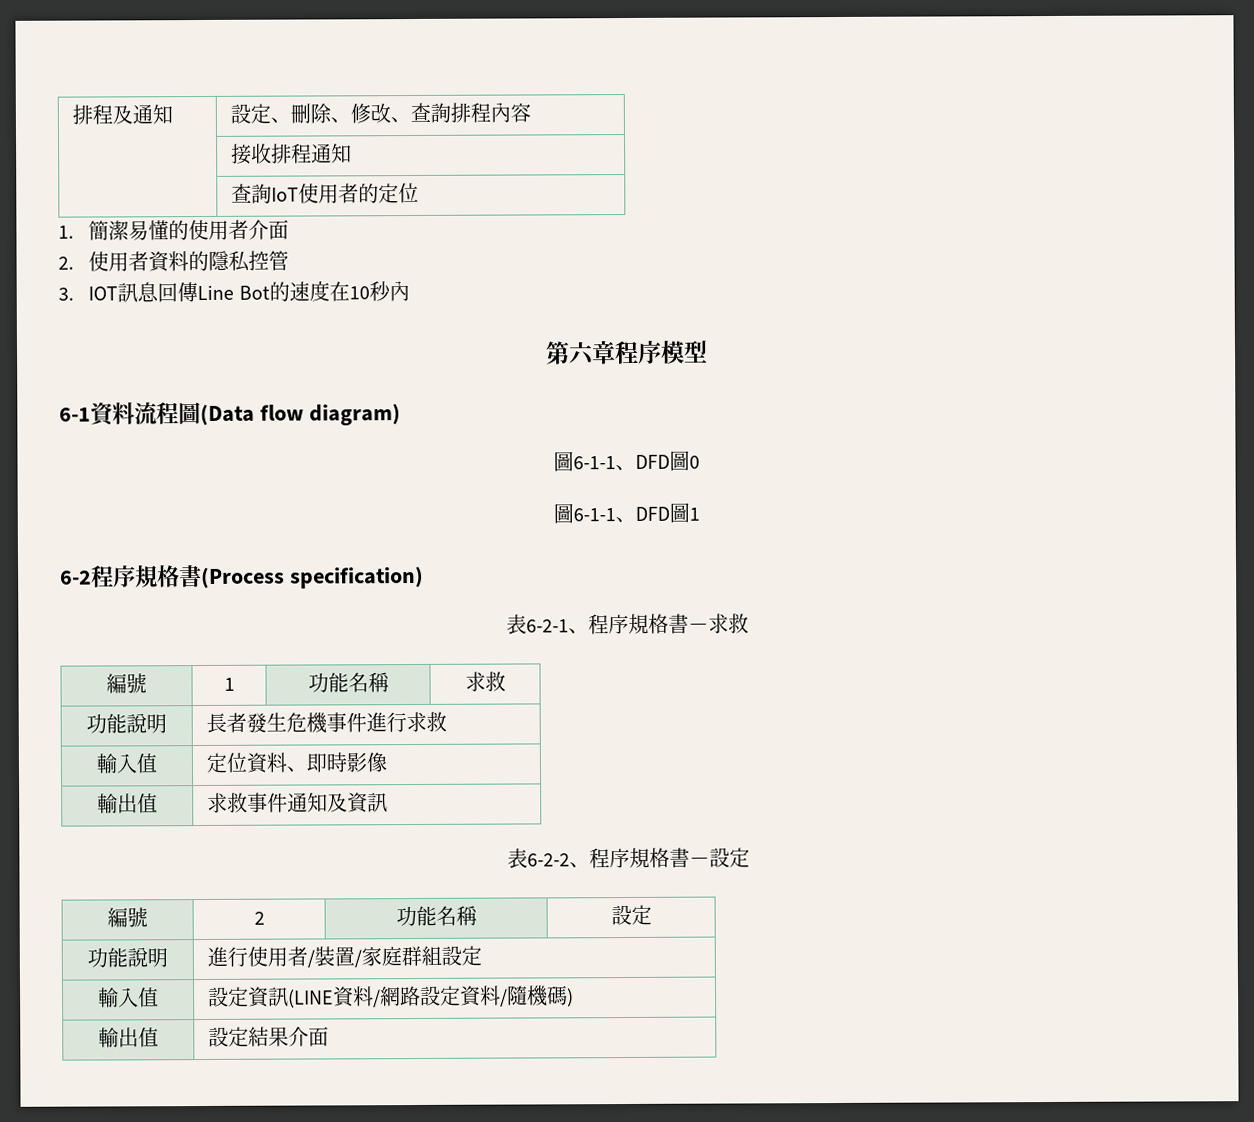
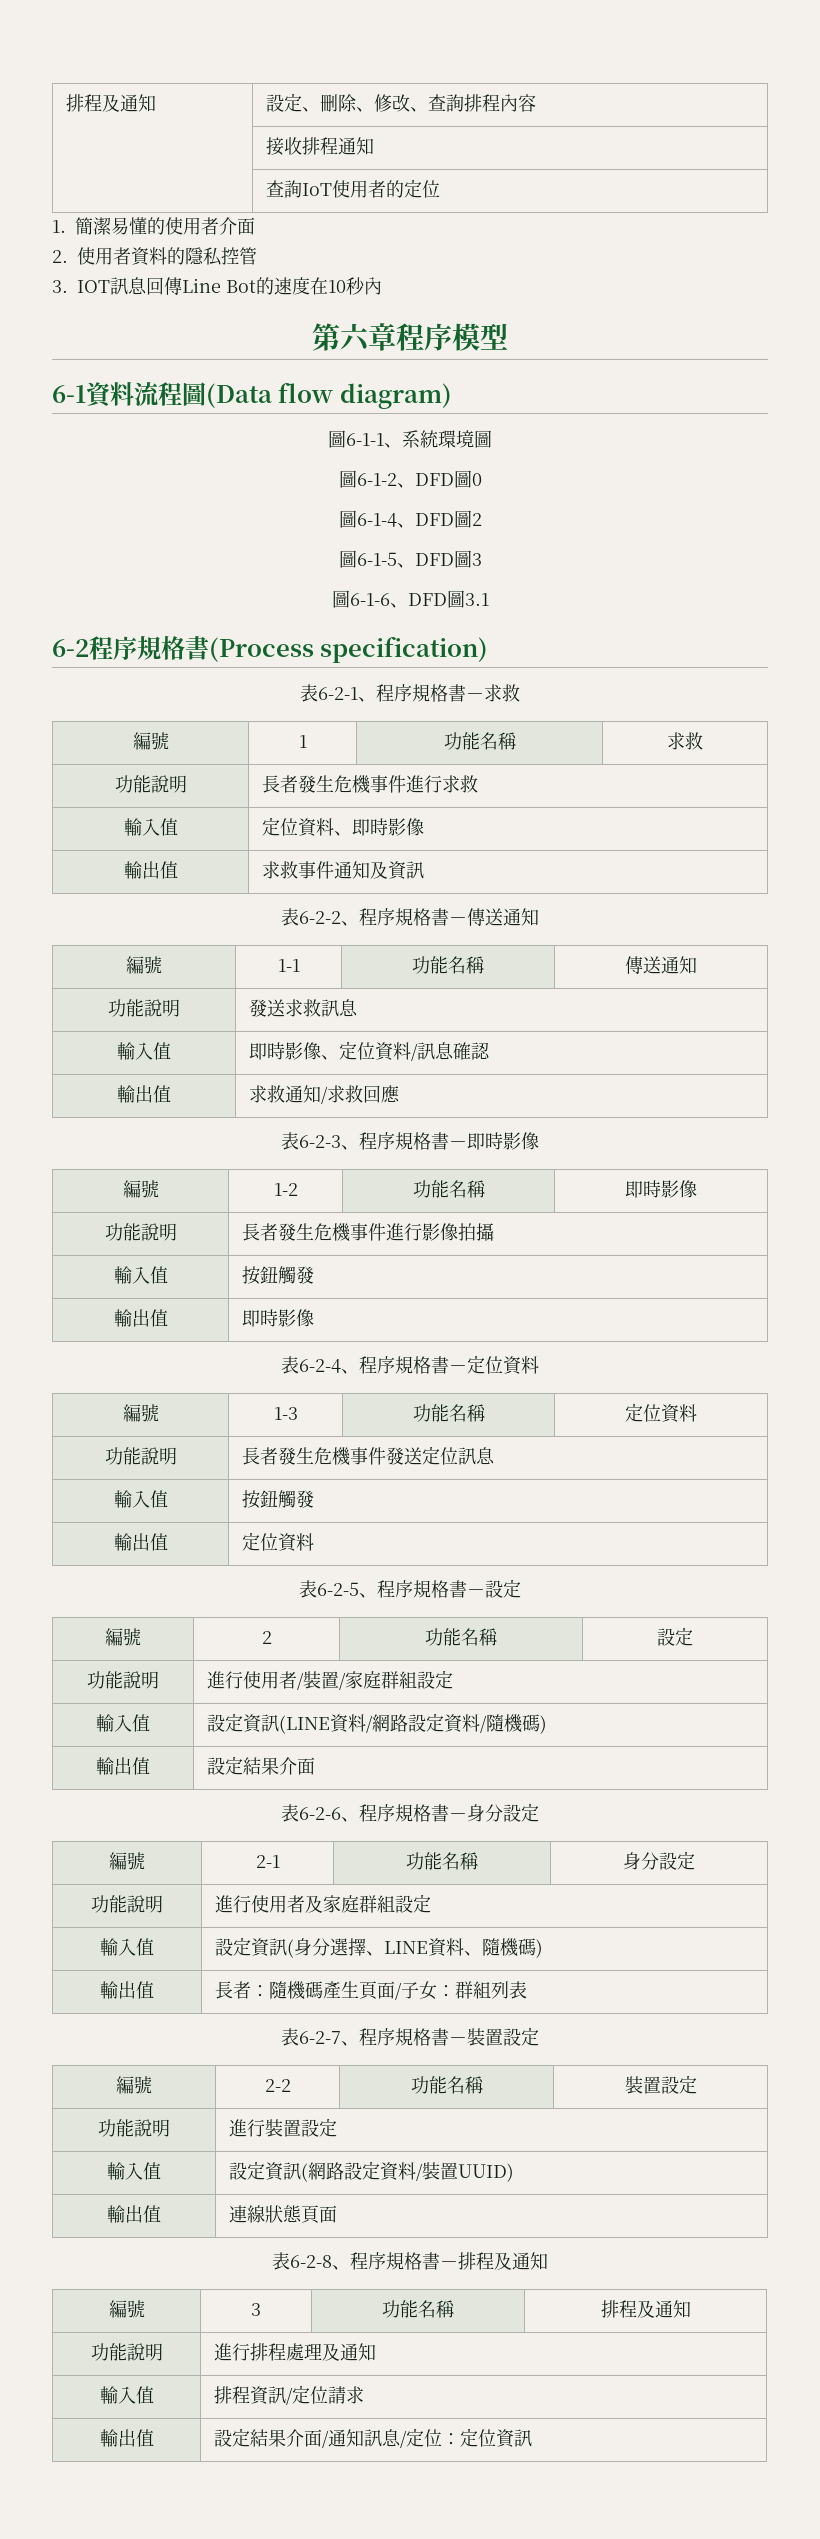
- 圖6-1-1、DFD圖0
+ 圖6-1-1、系統環境圖
+ 圖6-1-2、DFD圖0
- 圖6-1-1、DFD圖1
+ 圖6-1-4、DFD圖2
+ 圖6-1-5、DFD圖3
+ 圖6-1-6、DFD圖3.1
- 表6-2-2、程序規格書－設定
+ 表6-2-2、程序規格書－傳送通知
+ 編號 | 1-1 | 功能名稱 | 傳送通知
+ 功能說明 | 發送求救訊息
+ 輸入值 | 即時影像、定位資料/訊息確認
+ 輸出值 | 求救通知/求救回應
+ 表6-2-3、程序規格書－即時影像
+ 編號 | 1-2 | 功能名稱 | 即時影像
+ 功能說明 | 長者發生危機事件進行影像拍攝
+ 輸入值 | 按鈕觸發
+ 輸出值 | 即時影像
+ 表6-2-4、程序規格書－定位資料
+ 編號 | 1-3 | 功能名稱 | 定位資料
+ 功能說明 | 長者發生危機事件發送定位訊息
+ 輸入值 | 按鈕觸發
+ 輸出值 | 定位資料
+ 表6-2-5、程序規格書－設定
+ 表6-2-6、程序規格書－身分設定
+ 編號 | 2-1 | 功能名稱 | 身分設定
+ 功能說明 | 進行使用者及家庭群組設定
+ 輸入值 | 設定資訊(身分選擇、LINE資料、隨機碼)
+ 輸出值 | 長者：隨機碼產生頁面/子女：群組列表
+ 表6-2-7、程序規格書－裝置設定
+ 編號 | 2-2 | 功能名稱 | 裝置設定
+ 功能說明 | 進行裝置設定
+ 輸入值 | 設定資訊(網路設定資料/裝置UUID)
+ 輸出值 | 連線狀態頁面
+ 表6-2-8、程序規格書－排程及通知
+ 編號 | 3 | 功能名稱 | 排程及通知
+ 功能說明 | 進行排程處理及通知
+ 輸入值 | 排程資訊/定位請求
+ 輸出值 | 設定結果介面/通知訊息/定位：定位資訊

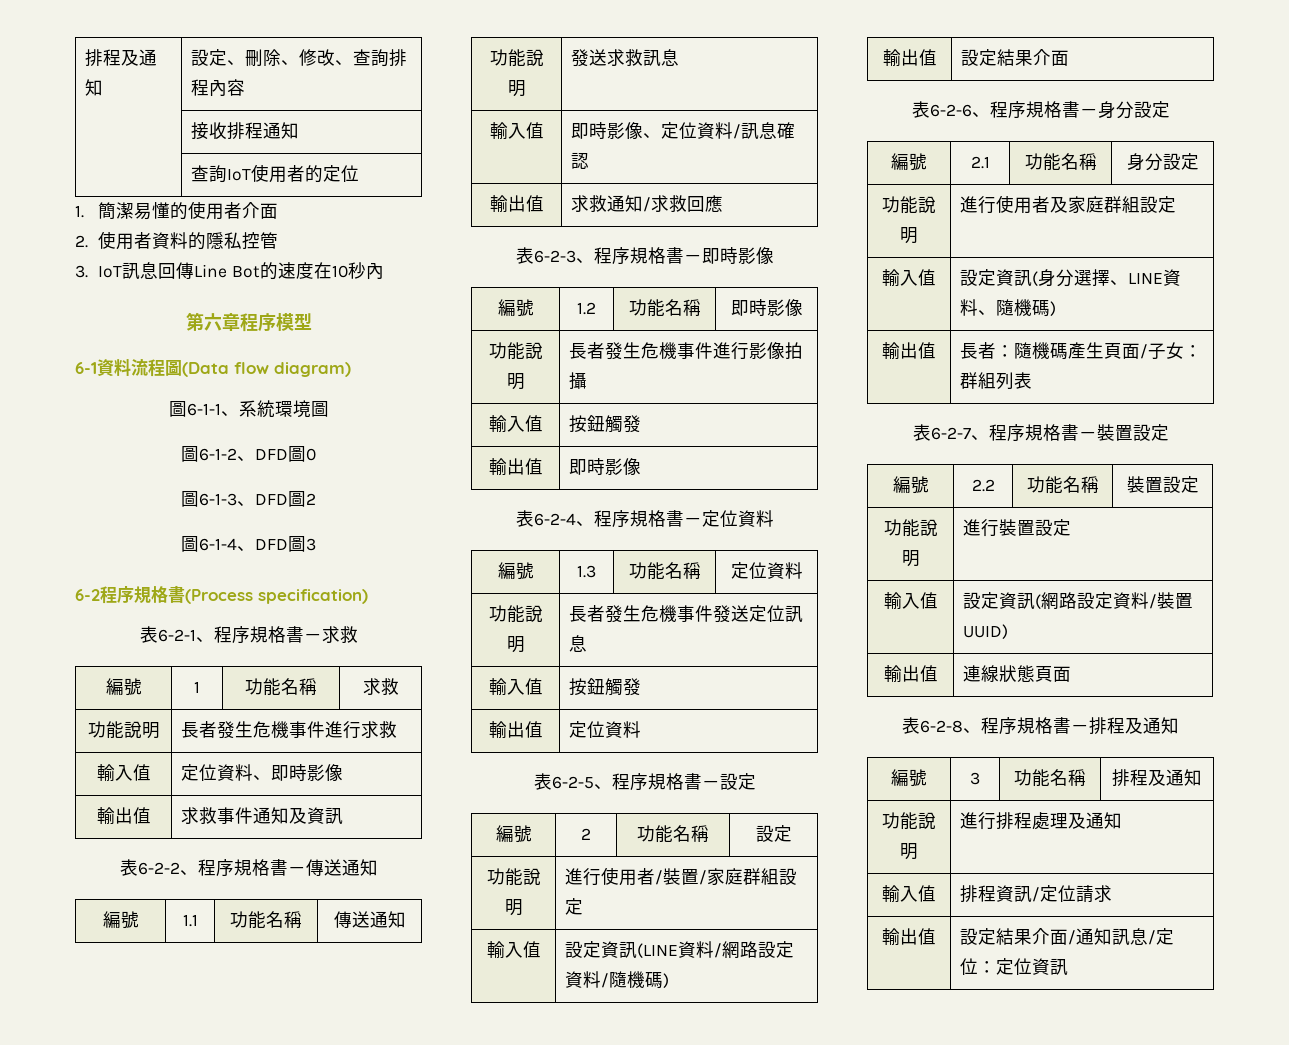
- 3. IOT訊息回傳Line Bot的速度在10秒內
+ 3. IoT訊息回傳Line Bot的速度在10秒內
- 圖6-1-4、DFD圖2
+ 圖6-1-3、DFD圖2
- 圖6-1-5、DFD圖3
+ 圖6-1-4、DFD圖3
- 圖6-1-6、DFD圖3.1
- 編號 | 1-1 | 功能名稱 | 傳送通知
+ 編號 | 1.1 | 功能名稱 | 傳送通知
- 編號 | 1-2 | 功能名稱 | 即時影像
+ 編號 | 1.2 | 功能名稱 | 即時影像
- 編號 | 1-3 | 功能名稱 | 定位資料
+ 編號 | 1.3 | 功能名稱 | 定位資料
- 編號 | 2-1 | 功能名稱 | 身分設定
+ 編號 | 2.1 | 功能名稱 | 身分設定
- 編號 | 2-2 | 功能名稱 | 裝置設定
+ 編號 | 2.2 | 功能名稱 | 裝置設定

